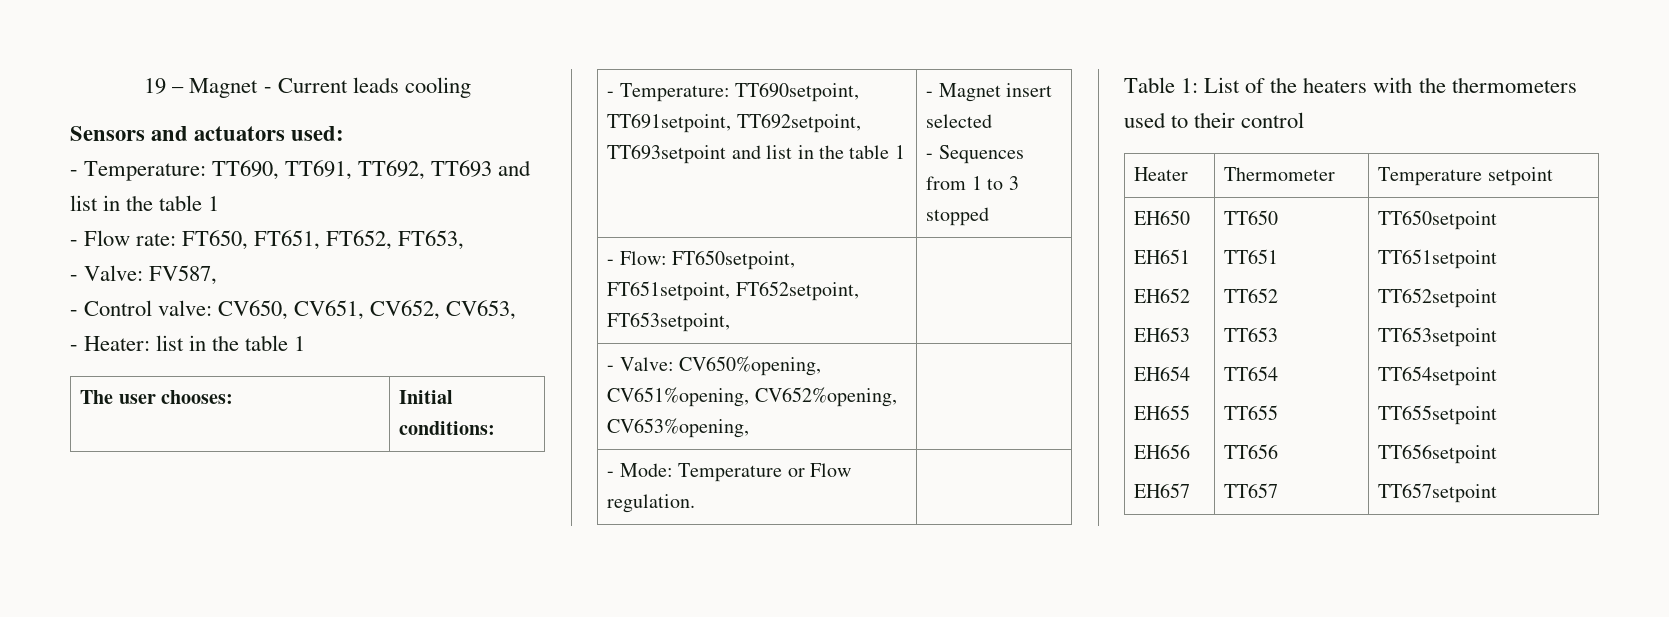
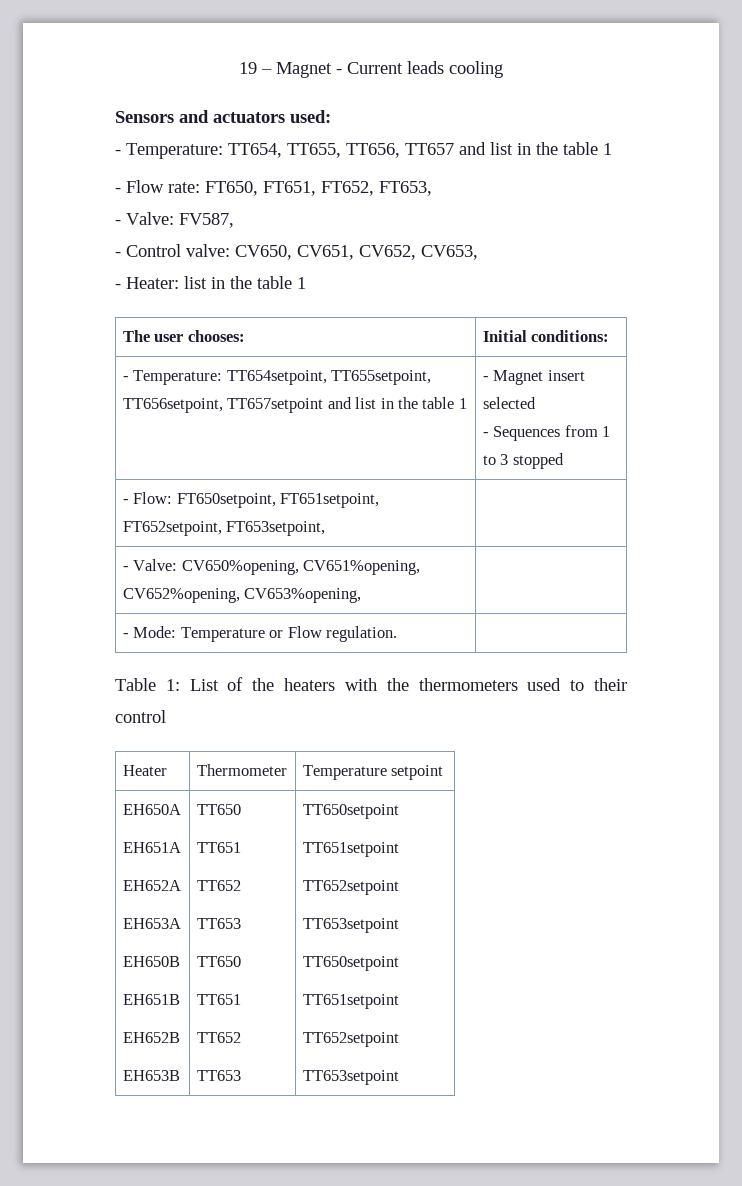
- - Temperature: TT690, TT691, TT692, TT693 and list in the table 1
+ - Temperature: TT654, TT655, TT656, TT657 and list in the table 1
- - Temperature: TT690setpoint, TT691setpoint, TT692setpoint, TT693setpoint and list in the table 1 | - Magnet insert selected
+ - Temperature: TT654setpoint, TT655setpoint, TT656setpoint, TT657setpoint and list in the table 1 | - Magnet insert selected
- EH650
- EH651
- EH652
- EH653
- EH654
- EH655
- EH656
- EH657 | TT650
+ EH650A
+ EH651A
+ EH652A
+ EH653A
+ EH650B
+ EH651B
+ EH652B
+ EH653B | TT650
  TT651
  TT652
  TT653
- TT654
- TT655
- TT656
- TT657 | TT650setpoint
+ TT650
+ TT651
+ TT652
+ TT653 | TT650setpoint
  TT651setpoint
  TT652setpoint
  TT653setpoint
- TT654setpoint
- TT655setpoint
- TT656setpoint
- TT657setpoint
+ TT650setpoint
+ TT651setpoint
+ TT652setpoint
+ TT653setpoint

